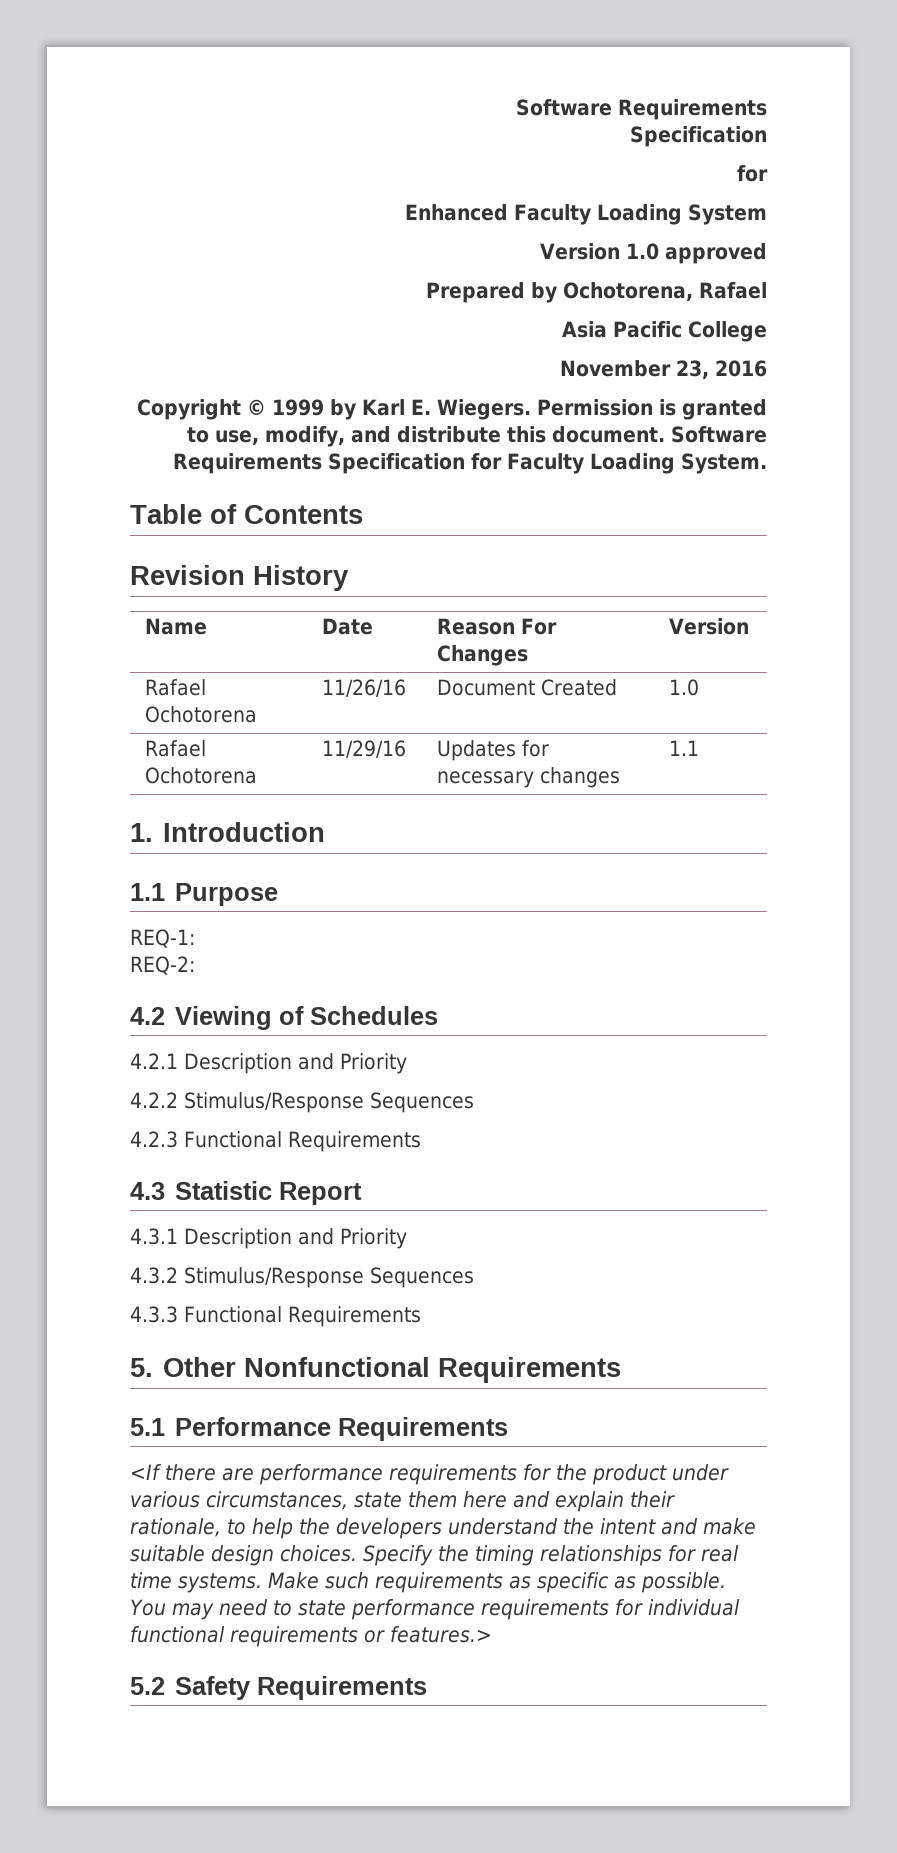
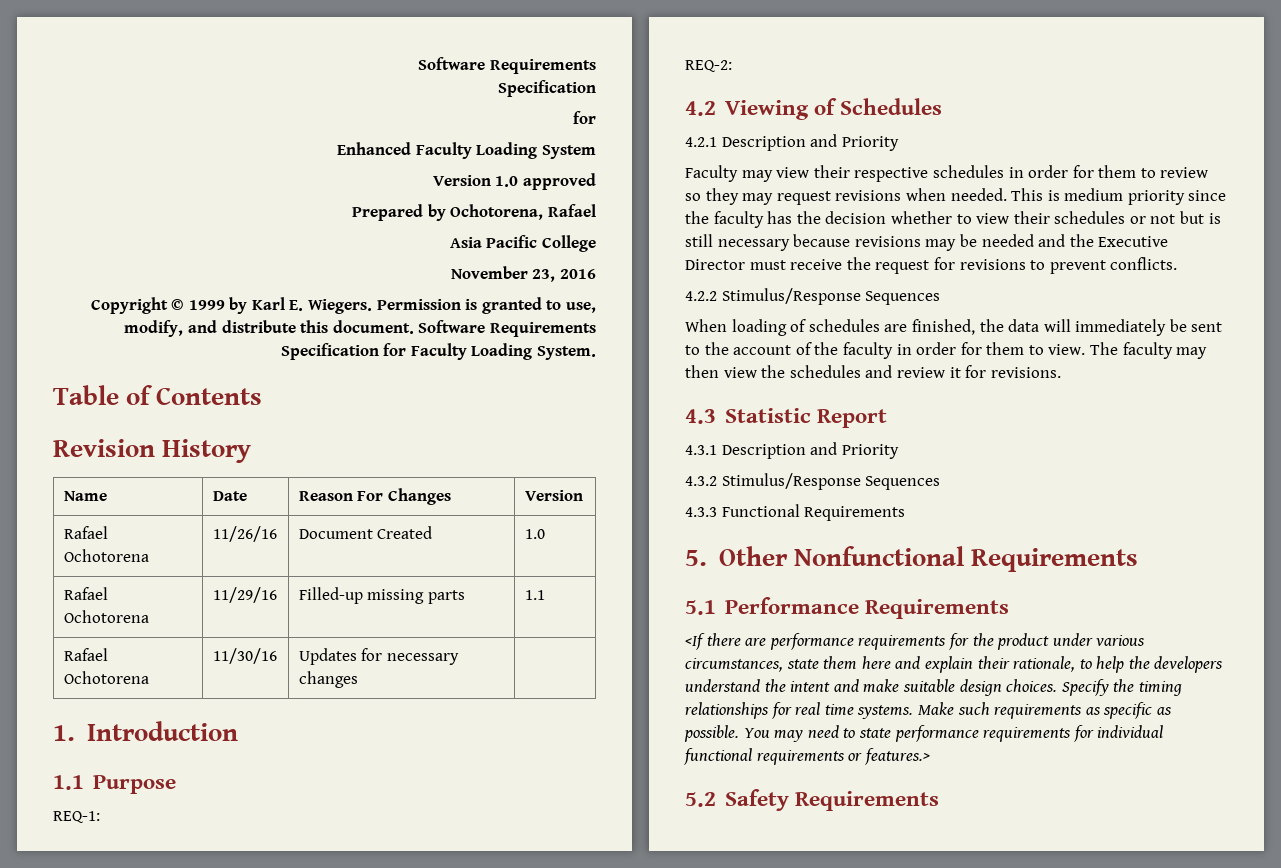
- Rafael Ochotorena | 11/29/16 | Updates for necessary changes | 1.1
+ Rafael Ochotorena | 11/29/16 | Filled-up missing parts | 1.1
+ Rafael Ochotorena | 11/30/16 | Updates for necessary changes |
+ Faculty may view their respective schedules in order for them to review so they may request revisions when needed. This is medium priority since the faculty has the decision whether to view their schedules or not but is still necessary because revisions may be needed and the Executive Director must receive the request for revisions to prevent conflicts.
  4.2.2 Stimulus/Response Sequences
- 4.2.3 Functional Requirements
+ When loading of schedules are finished, the data will immediately be sent to the account of the faculty in order for them to view. The faculty may then view the schedules and review it for revisions.

